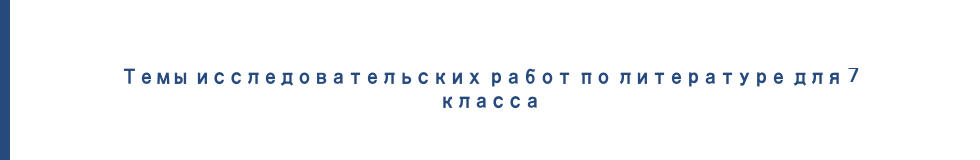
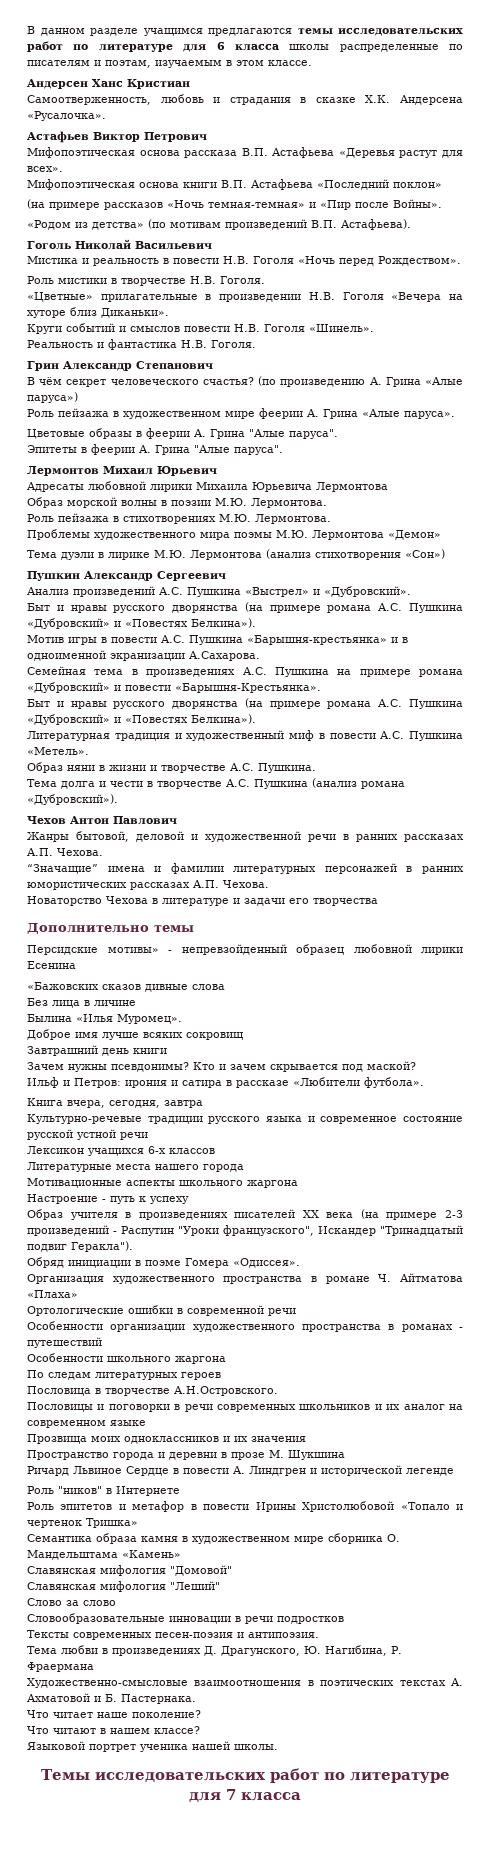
+ В данном разделе учащимся предлагаются темы исследовательских работ по литературе для 6 класса школы распределенные по писателям и поэтам, изучаемым в этом классе.
+ Андерсен Ханс Кристиан
+ Самоотверженность, любовь и страдания в сказке Х.К. Андерсена «Русалочка».
+ Астафьев Виктор Петрович
+ Мифопоэтическая основа рассказа В.П. Астафьева «Деревья растут для всех».
+ Мифопоэтическая основа книги В.П. Астафьева «Последний поклон»
+ (на примере рассказов «Ночь темная-темная» и «Пир после Войны».
+ «Родом из детства» (по мотивам произведений В.П. Астафьева).
+ Гоголь Николай Васильевич
+ Мистика и реальность в повести Н.В. Гоголя «Ночь перед Рождеством».
+ Роль мистики в творчестве Н.В. Гоголя.
+ «Цветные» прилагательные в произведении Н.В. Гоголя «Вечера на хуторе близ Диканьки».
+ Круги событий и смыслов повести Н.В. Гоголя «Шинель».
+ Реальность и фантастика Н.В. Гоголя.
+ Грин Александр Степанович
+ В чём секрет человеческого счастья? (по произведению А. Грина «Алые паруса»)
+ Роль пейзажа в художественном мире феерии А. Грина «Алые паруса».
+ Цветовые образы в феерии А. Грина "Алые паруса".
+ Эпитеты в феерии А. Грина "Алые паруса".
+ Лермонтов Михаил Юрьевич
+ Адресаты любовной лирики Михаила Юрьевича Лермонтова
+ Образ морской волны в поэзии М.Ю. Лермонтова.
+ Роль пейзажа в стихотворениях М.Ю. Лермонтова.
+ Проблемы художественного мира поэмы М.Ю. Лермонтова «Демон»
+ Тема дуэли в лирике М.Ю. Лермонтова (анализ стихотворения «Сон»)
+ Пушкин Александр Сергеевич
+ Анализ произведений А.С. Пушкина «Выстрел» и «Дубровский».
+ Быт и нравы русского дворянства (на примере романа А.С. Пушкина «Дубровский» и «Повестях Белкина»).
+ Мотив игры в повести А.С. Пушкина «Барышня-крестьянка» и в одноименной экранизации А.Сахарова.
+ Семейная тема в произведениях А.С. Пушкина на примере романа «Дубровский» и повести «Барышня-Крестьянка».
+ Быт и нравы русского дворянства (на примере романа А.С. Пушкина «Дубровский» и «Повестях Белкина»).
+ Литературная традиция и художественный миф в повести А.С. Пушкина «Метель».
+ Образ няни в жизни и творчестве А.С. Пушкина.
+ Тема долга и чести в творчестве А.С. Пушкина (анализ романа «Дубровский»).
+ Чехов Антон Павлович
+ Жанры бытовой, деловой и художественной речи в ранних рассказах А.П. Чехова.
+ “Значащие” имена и фамилии литературных персонажей в ранних юмористических рассказах А.П. Чехова.
+ Новаторство Чехова в литературе и задачи его творчества
+ Дополнительно темы
+ Персидские мотивы» - непревзойденный образец любовной лирики Есенина
+ «Бажовских сказов дивные слова
+ Без лица в личине
+ Былина «Илья Муромец».
+ Доброе имя лучше всяких сокровищ
+ Завтрашний день книги
+ Зачем нужны псевдонимы? Кто и зачем скрывается под маской?
+ Ильф и Петров: ирония и сатира в рассказе «Любители футбола».
+ Книга вчера, сегодня, завтра
+ Культурно-речевые традиции русского языка и современное состояние русской устной речи
+ Лексикон учащихся 6-х классов
+ Литературные места нашего города
+ Мотивационные аспекты школьного жаргона
+ Настроение - путь к успеху
+ Образ учителя в произведениях писателей XX века (на примере 2-3 произведений - Распутин "Уроки французского", Искандер "Тринадцатый подвиг Геракла").
+ Обряд инициации в поэме Гомера «Одиссея».
+ Организация художественного пространства в романе Ч. Айтматова «Плаха»
+ Ортологические ошибки в современной речи
+ Особенности организации художественного пространства в романах - путешествий
+ Особенности школьного жаргона
+ По следам литературных героев
+ Пословица в творчестве А.Н.Островского.
+ Пословицы и поговорки в речи современных школьников и их аналог на современном языке
+ Прозвища моих одноклассников и их значения
+ Пространство города и деревни в прозе М. Шукшина
+ Ричард Львиное Сердце в повести А. Линдгрен и исторической легенде
+ Роль "ников" в Интернете
+ Роль эпитетов и метафор в повести Ирины Христолюбовой «Топало и чертенок Тришка»
+ Семантика образа камня в художественном мире сборника О. Мандельштама «Камень»
+ Славянская мифология "Домовой"
+ Славянская мифология "Леший"
+ Слово за слово
+ Словообразовательные инновации в речи подростков
+ Тексты современных песен-поэзия и антипоэзия.
+ Тема любви в произведениях Д. Драгунского, Ю. Нагибина, Р. Фраермана
+ Художественно-смысловые взаимоотношения в поэтических текстах А. Ахматовой и Б. Пастернака.
+ Что читает наше поколение?
+ Что читают в нашем классе?
+ Языковой портрет ученика нашей школы.

